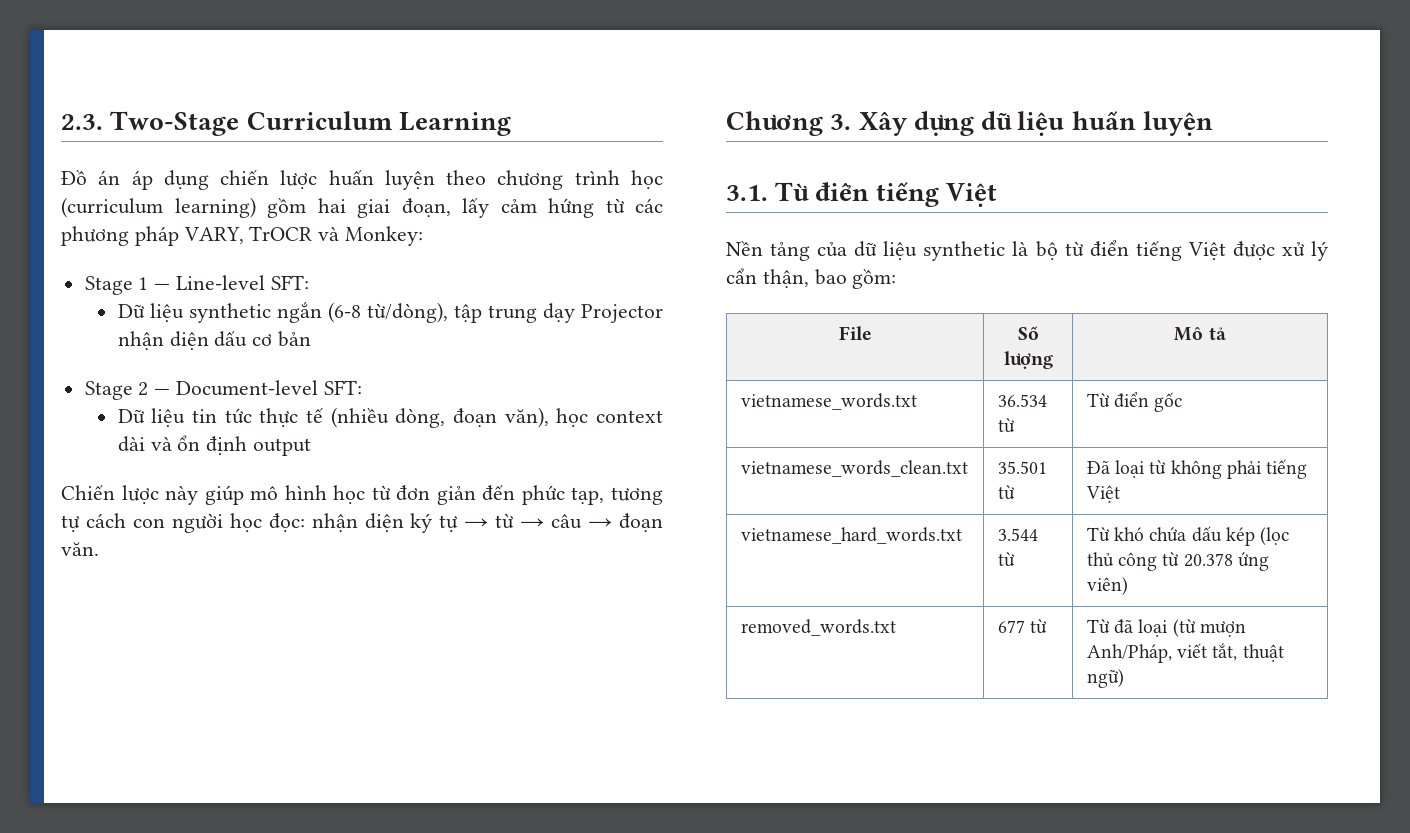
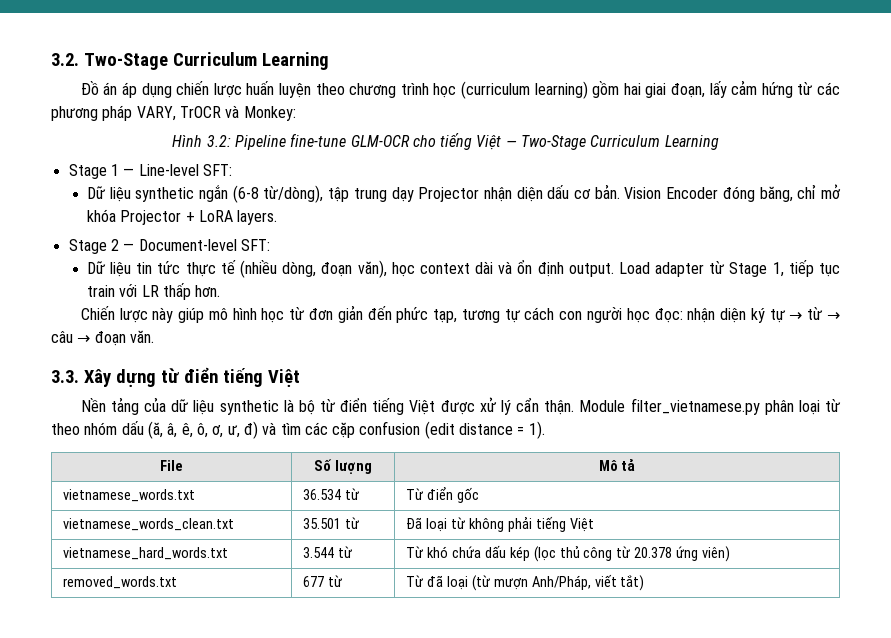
- 2.3. Two-Stage Curriculum Learning
+ 3.2. Two-Stage Curriculum Learning
+ Hình 3.2: Pipeline fine-tune GLM-OCR cho tiếng Việt — Two-Stage Curriculum Learning
- Dữ liệu synthetic ngắn (6-8 từ/dòng), tập trung dạy Projector nhận diện dấu cơ bản
+ Dữ liệu synthetic ngắn (6-8 từ/dòng), tập trung dạy Projector nhận diện dấu cơ bản. Vision Encoder đóng băng, chỉ mở khóa Projector + LoRA layers.
- Dữ liệu tin tức thực tế (nhiều dòng, đoạn văn), học context dài và ổn định output
+ Dữ liệu tin tức thực tế (nhiều dòng, đoạn văn), học context dài và ổn định output. Load adapter từ Stage 1, tiếp tục train với LR thấp hơn.
- Chương 3. Xây dựng dữ liệu huấn luyện
- 3.1. Từ điển tiếng Việt
+ 3.3. Xây dựng từ điển tiếng Việt
- Nền tảng của dữ liệu synthetic là bộ từ điển tiếng Việt được xử lý cẩn thận, bao gồm:
+ Nền tảng của dữ liệu synthetic là bộ từ điển tiếng Việt được xử lý cẩn thận. Module filter_vietnamese.py phân loại từ theo nhóm dấu (ă, â, ê, ô, ơ, ư, đ) và tìm các cặp confusion (edit distance = 1).
- removed_words.txt | 677 từ | Từ đã loại (từ mượn Anh/Pháp, viết tắt, thuật ngữ)
+ removed_words.txt | 677 từ | Từ đã loại (từ mượn Anh/Pháp, viết tắt)

